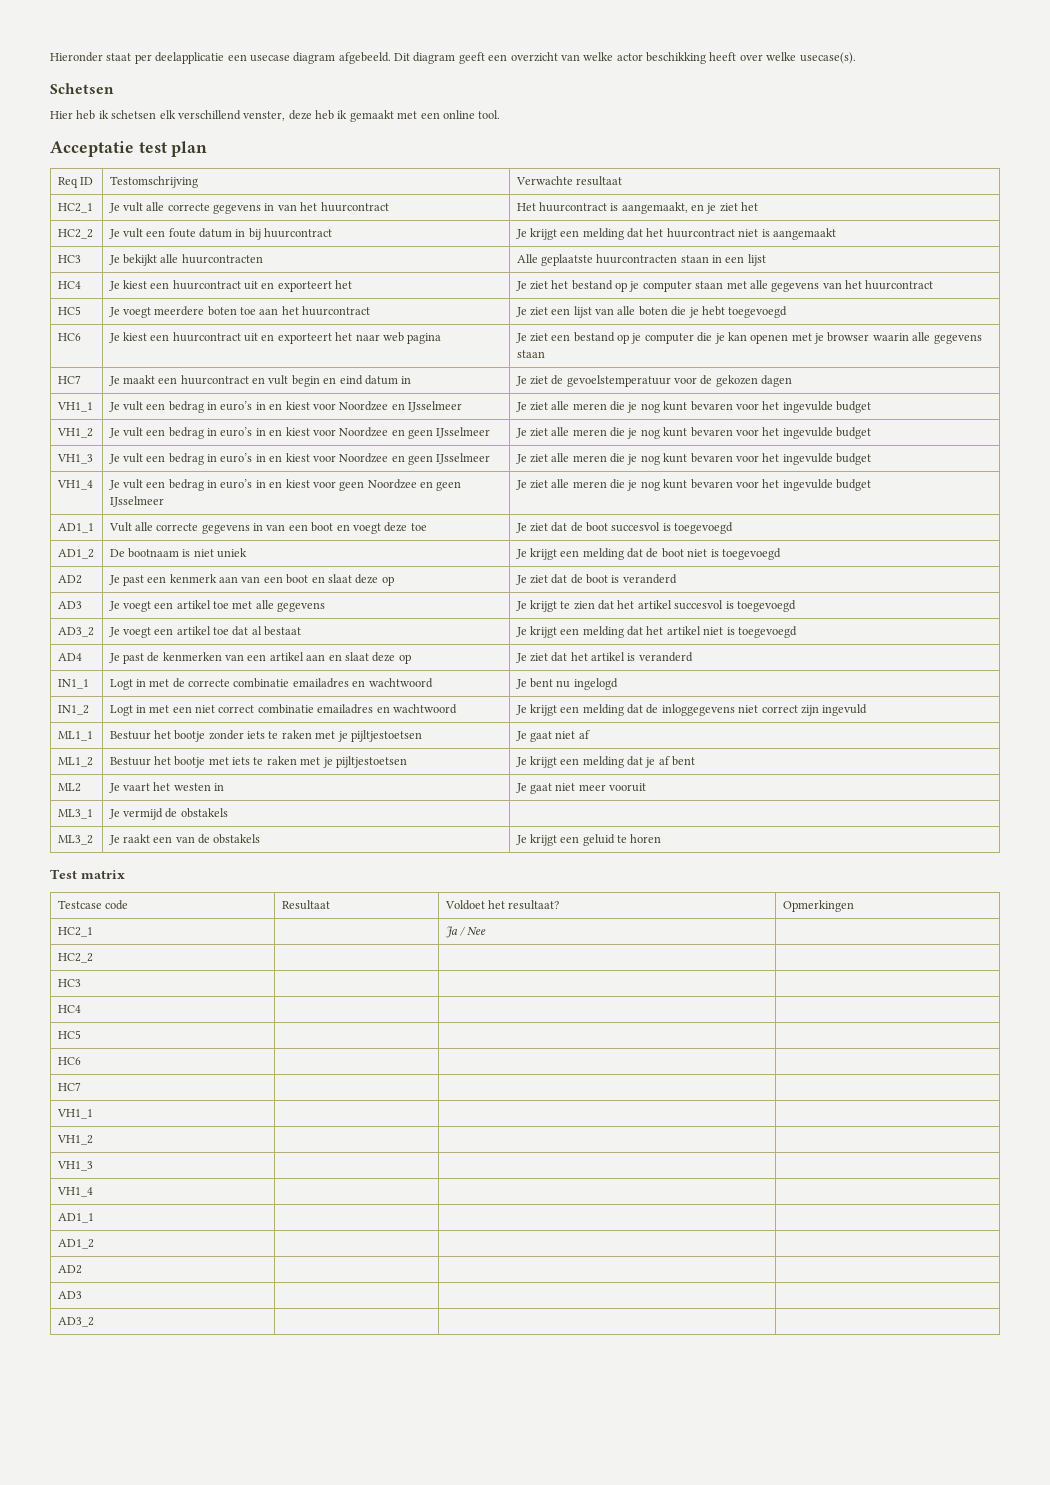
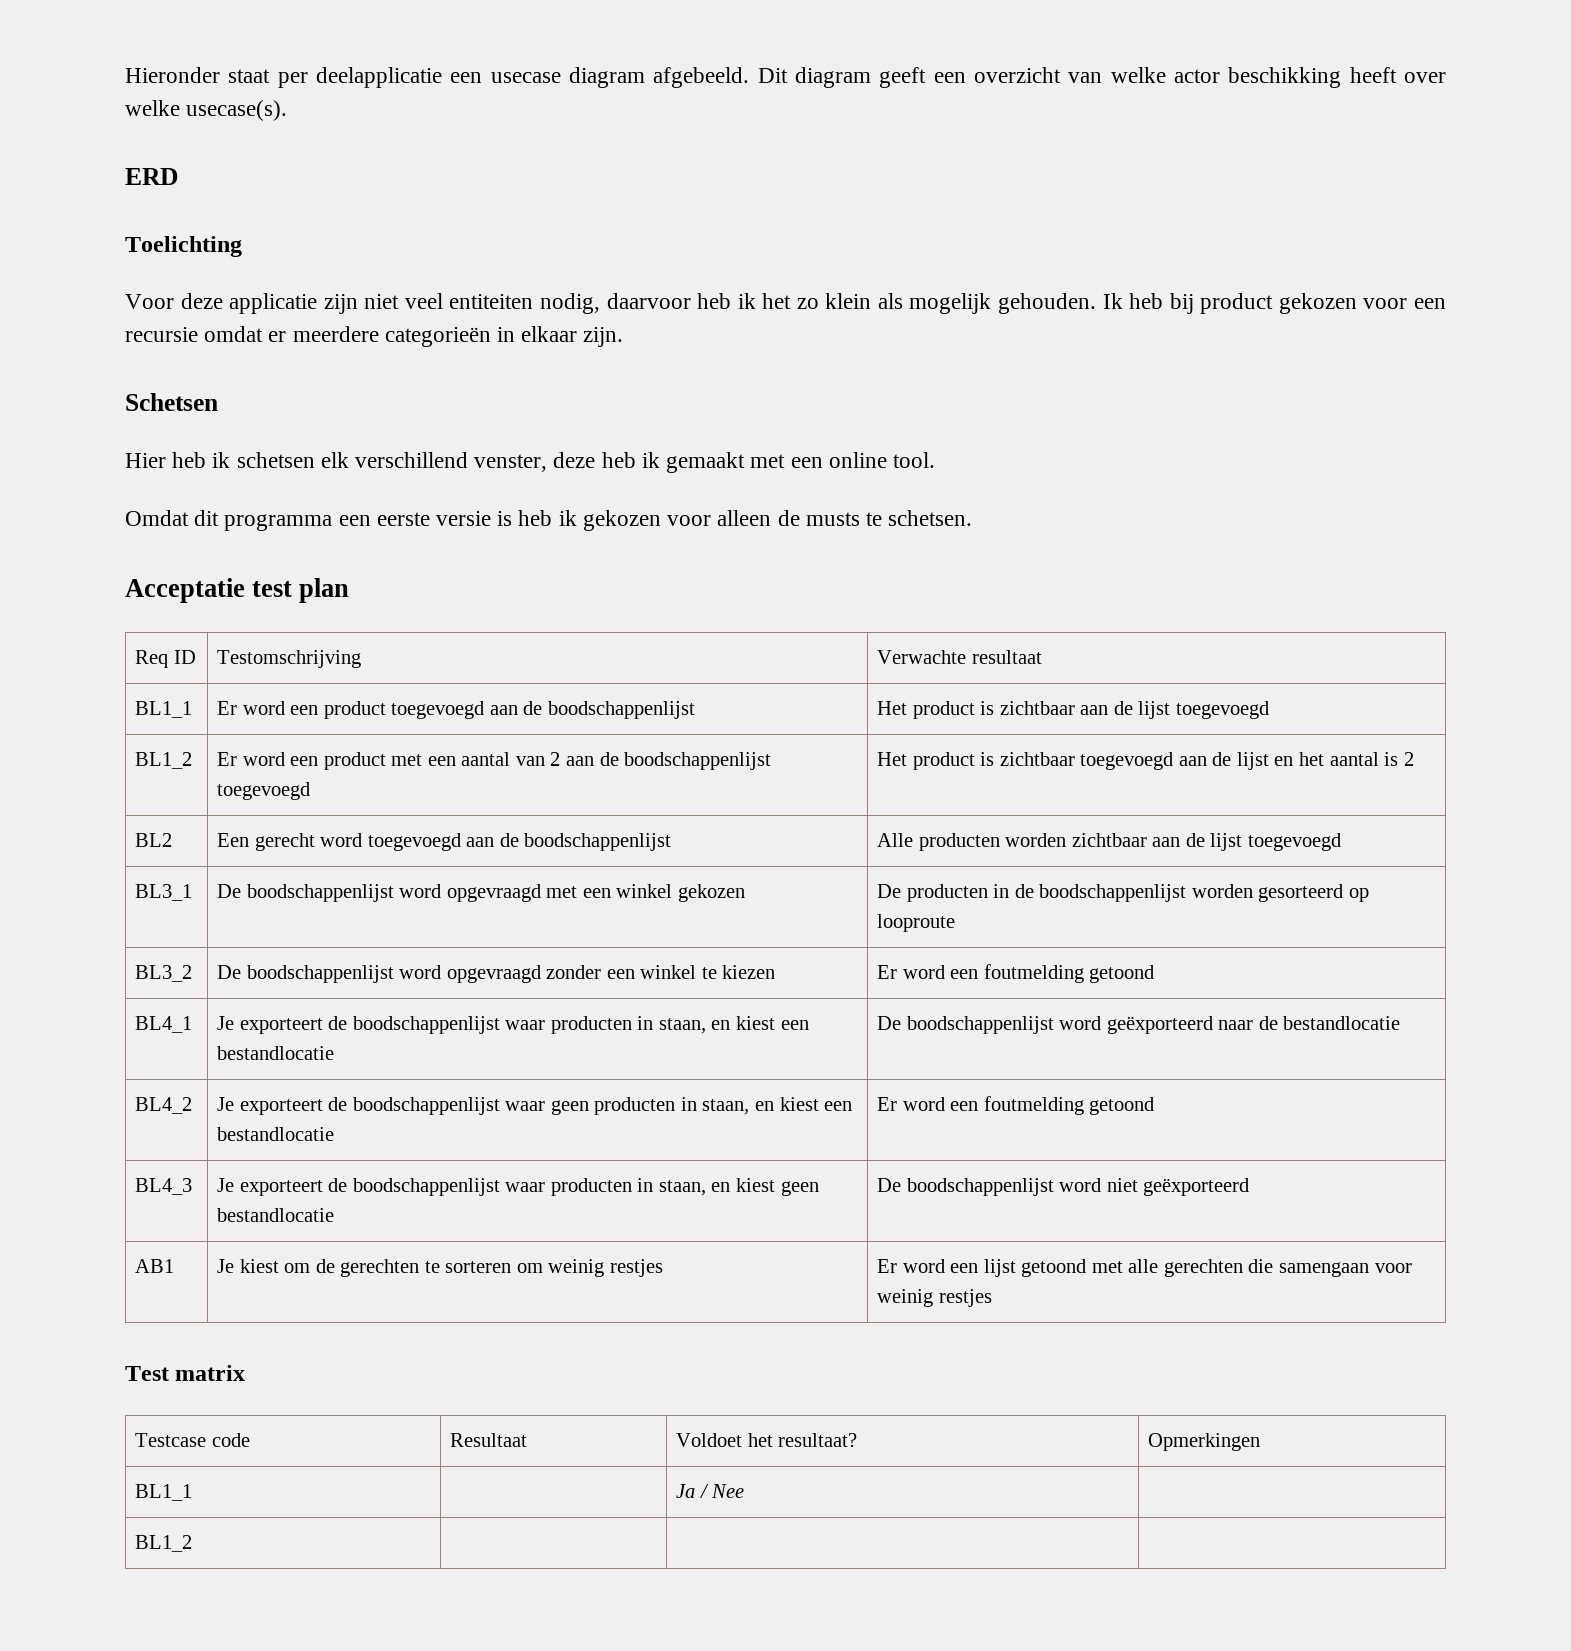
+ ERD
+ Toelichting
+ Voor deze applicatie zijn niet veel entiteiten nodig, daarvoor heb ik het zo klein als mogelijk gehouden. Ik heb bij product gekozen voor een recursie omdat er meerdere categorieën in elkaar zijn.
+ Omdat dit programma een eerste versie is heb ik gekozen voor alleen de musts te schetsen.
- HC2_1 | Je vult alle correcte gegevens in van het huurcontract | Het huurcontract is aangemaakt, en je ziet het
- HC2_2 | Je vult een foute datum in bij huurcontract | Je krijgt een melding dat het huurcontract niet is aangemaakt
- HC3 | Je bekijkt alle huurcontracten | Alle geplaatste huurcontracten staan in een lijst
- HC4 | Je kiest een huurcontract uit en exporteert het | Je ziet het bestand op je computer staan met alle gegevens van het huurcontract
- HC5 | Je voegt meerdere boten toe aan het huurcontract | Je ziet een lijst van alle boten die je hebt toegevoegd
- HC6 | Je kiest een huurcontract uit en exporteert het naar web pagina | Je ziet een bestand op je computer die je kan openen met je browser waarin alle gegevens staan
- HC7 | Je maakt een huurcontract en vult begin en eind datum in | Je ziet de gevoelstemperatuur voor de gekozen dagen
- VH1_1 | Je vult een bedrag in euro’s in en kiest voor Noordzee en IJsselmeer | Je ziet alle meren die je nog kunt bevaren voor het ingevulde budget
- VH1_2 | Je vult een bedrag in euro’s in en kiest voor Noordzee en geen IJsselmeer | Je ziet alle meren die je nog kunt bevaren voor het ingevulde budget
- VH1_3 | Je vult een bedrag in euro’s in en kiest voor Noordzee en geen IJsselmeer | Je ziet alle meren die je nog kunt bevaren voor het ingevulde budget
- VH1_4 | Je vult een bedrag in euro’s in en kiest voor geen Noordzee en geen IJsselmeer | Je ziet alle meren die je nog kunt bevaren voor het ingevulde budget
- AD1_1 | Vult alle correcte gegevens in van een boot en voegt deze toe | Je ziet dat de boot succesvol is toegevoegd
- AD1_2 | De bootnaam is niet uniek | Je krijgt een melding dat de boot niet is toegevoegd
- AD2 | Je past een kenmerk aan van een boot en slaat deze op | Je ziet dat de boot is veranderd
- AD3 | Je voegt een artikel toe met alle gegevens | Je krijgt te zien dat het artikel succesvol is toegevoegd
- AD3_2 | Je voegt een artikel toe dat al bestaat | Je krijgt een melding dat het artikel niet is toegevoegd
- AD4 | Je past de kenmerken van een artikel aan en slaat deze op | Je ziet dat het artikel is veranderd
- IN1_1 | Logt in met de correcte combinatie emailadres en wachtwoord | Je bent nu ingelogd
- IN1_2 | Logt in met een niet correct combinatie emailadres en wachtwoord | Je krijgt een melding dat de inloggegevens niet correct zijn ingevuld
- ML1_1 | Bestuur het bootje zonder iets te raken met je pijltjestoetsen | Je gaat niet af
- ML1_2 | Bestuur het bootje met iets te raken met je pijltjestoetsen | Je krijgt een melding dat je af bent
- ML2 | Je vaart het westen in | Je gaat niet meer vooruit
- ML3_1 | Je vermijd de obstakels |
- ML3_2 | Je raakt een van de obstakels | Je krijgt een geluid te horen
+ BL1_1 | Er word een product toegevoegd aan de boodschappenlijst | Het product is zichtbaar aan de lijst toegevoegd
+ BL1_2 | Er word een product met een aantal van 2 aan de boodschappenlijst toegevoegd | Het product is zichtbaar toegevoegd aan de lijst en het aantal is 2
+ BL2 | Een gerecht word toegevoegd aan de boodschappenlijst | Alle producten worden zichtbaar aan de lijst toegevoegd
+ BL3_1 | De boodschappenlijst word opgevraagd met een winkel gekozen | De producten in de boodschappenlijst worden gesorteerd op looproute
+ BL3_2 | De boodschappenlijst word opgevraagd zonder een winkel te kiezen | Er word een foutmelding getoond
+ BL4_1 | Je exporteert de boodschappenlijst waar producten in staan, en kiest een bestandlocatie | De boodschappenlijst word geëxporteerd naar de bestandlocatie
+ BL4_2 | Je exporteert de boodschappenlijst waar geen producten in staan, en kiest een bestandlocatie | Er word een foutmelding getoond
+ BL4_3 | Je exporteert de boodschappenlijst waar producten in staan, en kiest geen bestandlocatie | De boodschappenlijst word niet geëxporteerd
+ AB1 | Je kiest om de gerechten te sorteren om weinig restjes | Er word een lijst getoond met alle gerechten die samengaan voor weinig restjes
- HC2_1 | | Ja / Nee |
+ BL1_1 | | Ja / Nee |
- HC2_2 | | |
- HC3 | | |
- HC4 | | |
- HC5 | | |
- HC6 | | |
- HC7 | | |
- VH1_1 | | |
- VH1_2 | | |
- VH1_3 | | |
- VH1_4 | | |
- AD1_1 | | |
- AD1_2 | | |
- AD2 | | |
- AD3 | | |
- AD3_2 | | |
+ BL1_2 | | |

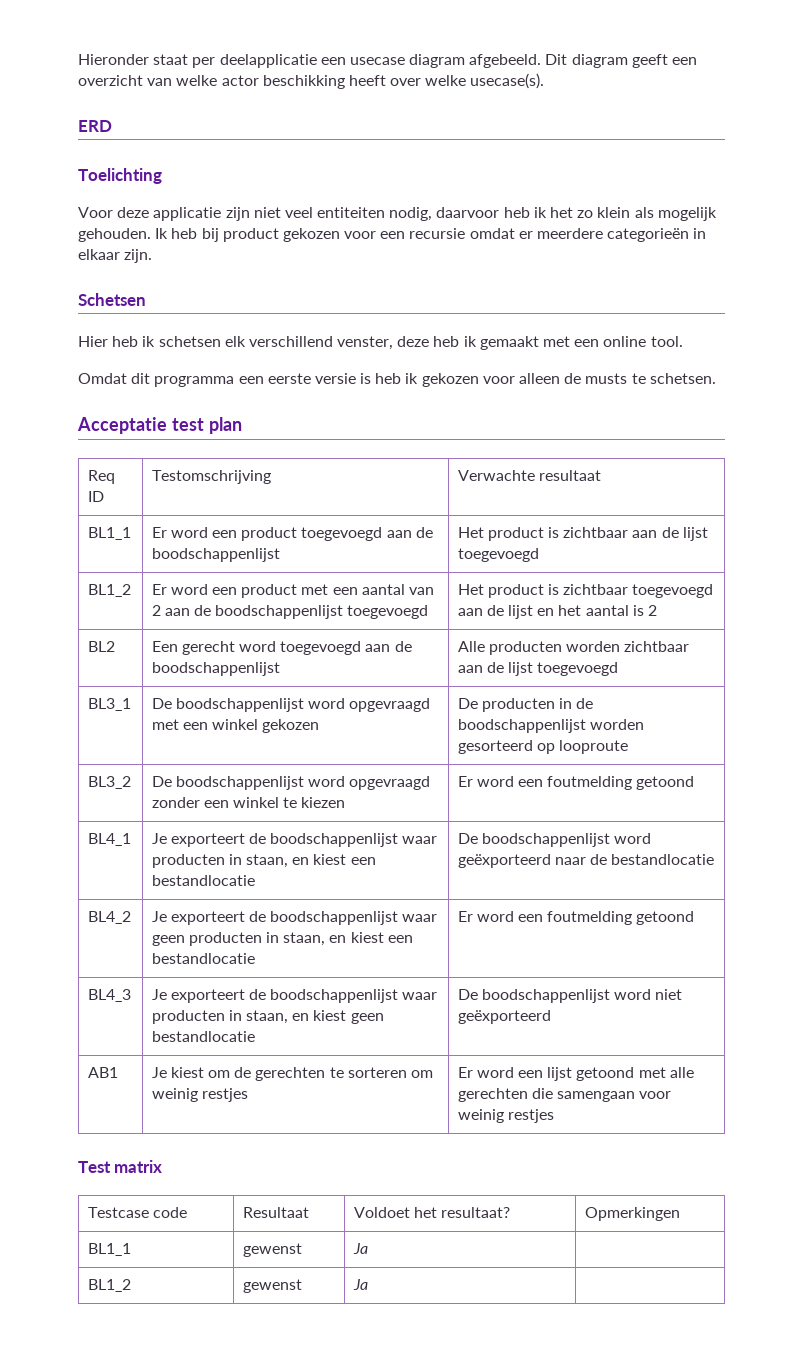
- BL1_1 | | Ja / Nee |
- BL1_2 | | |
+ BL1_1 | gewenst | Ja |
+ BL1_2 | gewenst | Ja |

